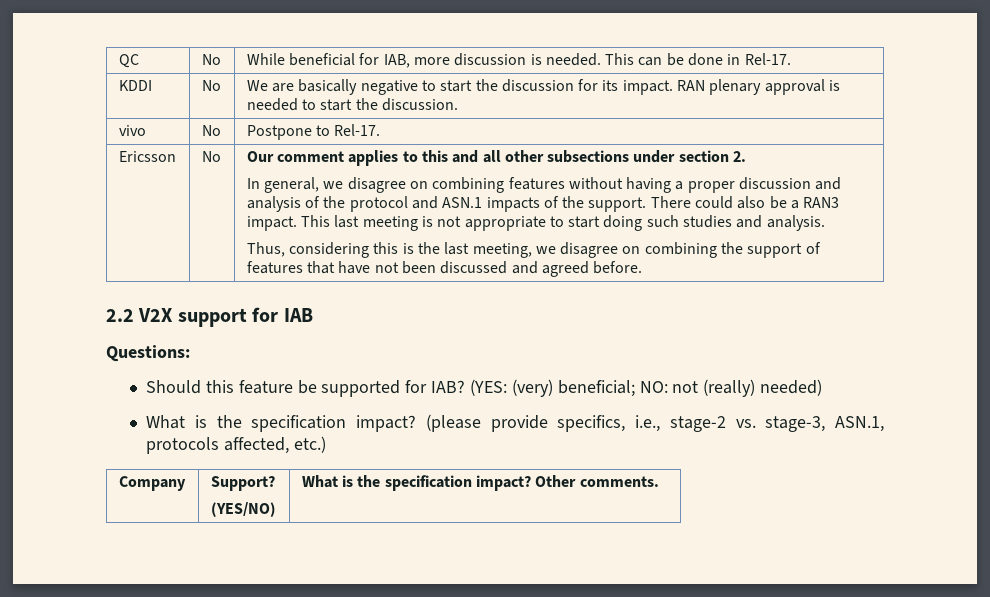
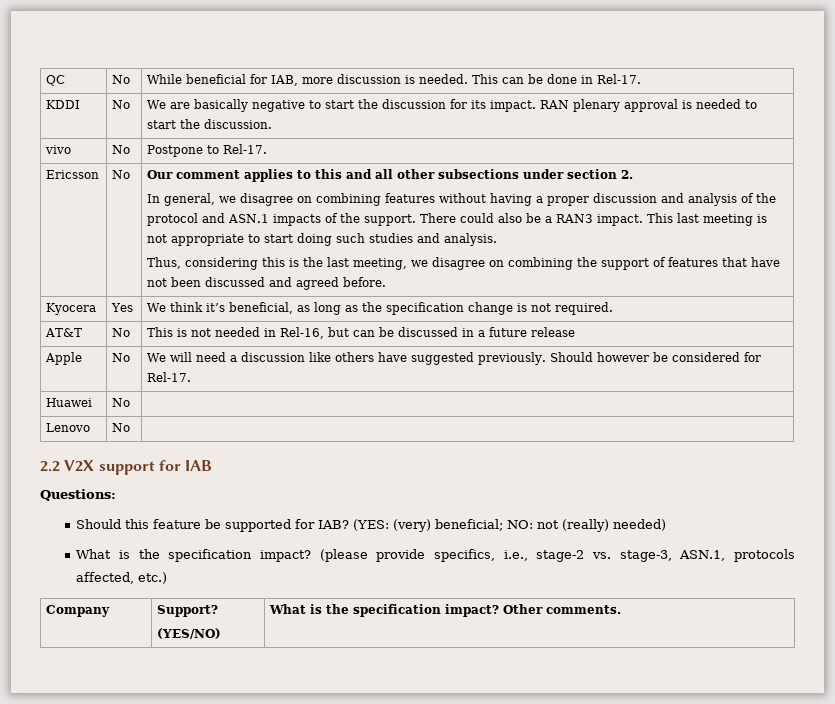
+ Kyocera | Yes | We think it’s beneficial, as long as the specification change is not required.
+ AT&T | No | This is not needed in Rel-16, but can be discussed in a future release
+ Apple | No | We will need a discussion like others have suggested previously. Should however be considered for Rel-17.
+ Huawei | No |
+ Lenovo | No |

